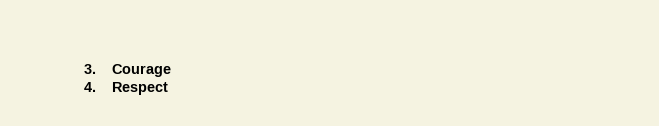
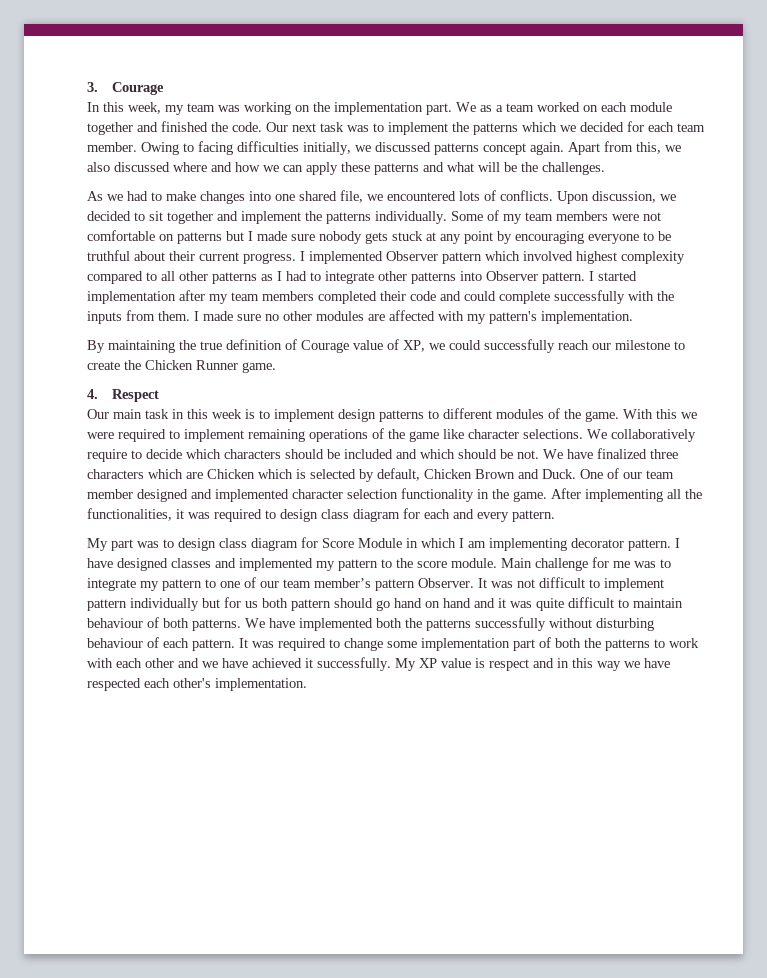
+ In this week, my team was working on the implementation part. We as a team worked on each module together and finished the code. Our next task was to implement the patterns which we decided for each team member. Owing to facing difficulties initially, we discussed patterns concept again. Apart from this, we also discussed where and how we can apply these patterns and what will be the challenges.
+ As we had to make changes into one shared file, we encountered lots of conflicts. Upon discussion, we decided to sit together and implement the patterns individually. Some of my team members were not comfortable on patterns but I made sure nobody gets stuck at any point by encouraging everyone to be truthful about their current progress. I implemented Observer pattern which involved highest complexity compared to all other patterns as I had to integrate other patterns into Observer pattern. I started implementation after my team members completed their code and could complete successfully with the inputs from them. I made sure no other modules are affected with my pattern's implementation.
+ By maintaining the true definition of Courage value of XP, we could successfully reach our milestone to create the Chicken Runner game.
  4. Respect
+ Our main task in this week is to implement design patterns to different modules of the game. With this we were required to implement remaining operations of the game like character selections. We collaboratively require to decide which characters should be included and which should be not. We have finalized three characters which are Chicken which is selected by default, Chicken Brown and Duck. One of our team member designed and implemented character selection functionality in the game. After implementing all the functionalities, it was required to design class diagram for each and every pattern.
+ My part was to design class diagram for Score Module in which I am implementing decorator pattern. I have designed classes and implemented my pattern to the score module. Main challenge for me was to integrate my pattern to one of our team member’s pattern Observer. It was not difficult to implement pattern individually but for us both pattern should go hand on hand and it was quite difficult to maintain behaviour of both patterns. We have implemented both the patterns successfully without disturbing behaviour of each pattern. It was required to change some implementation part of both the patterns to work with each other and we have achieved it successfully. My XP value is respect and in this way we have respected each other's implementation.

